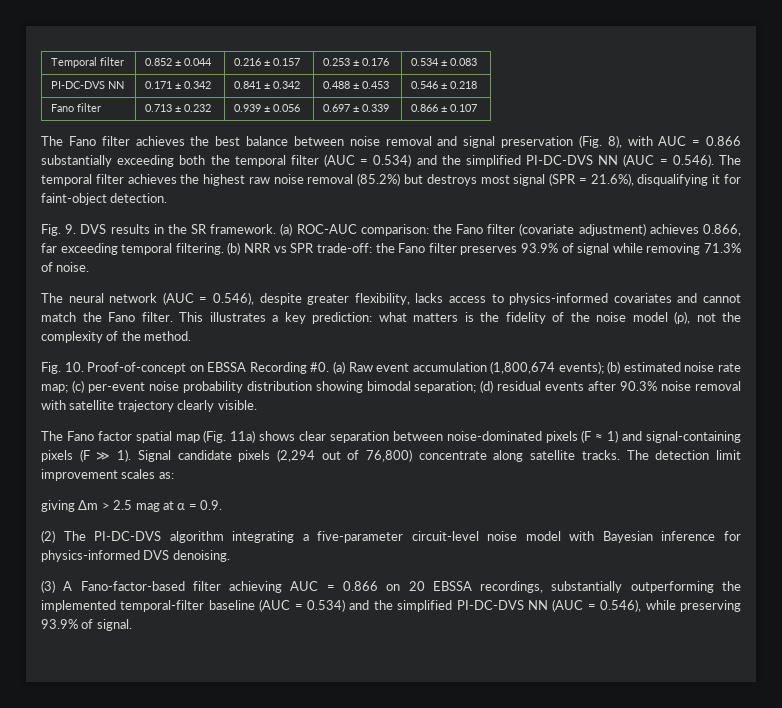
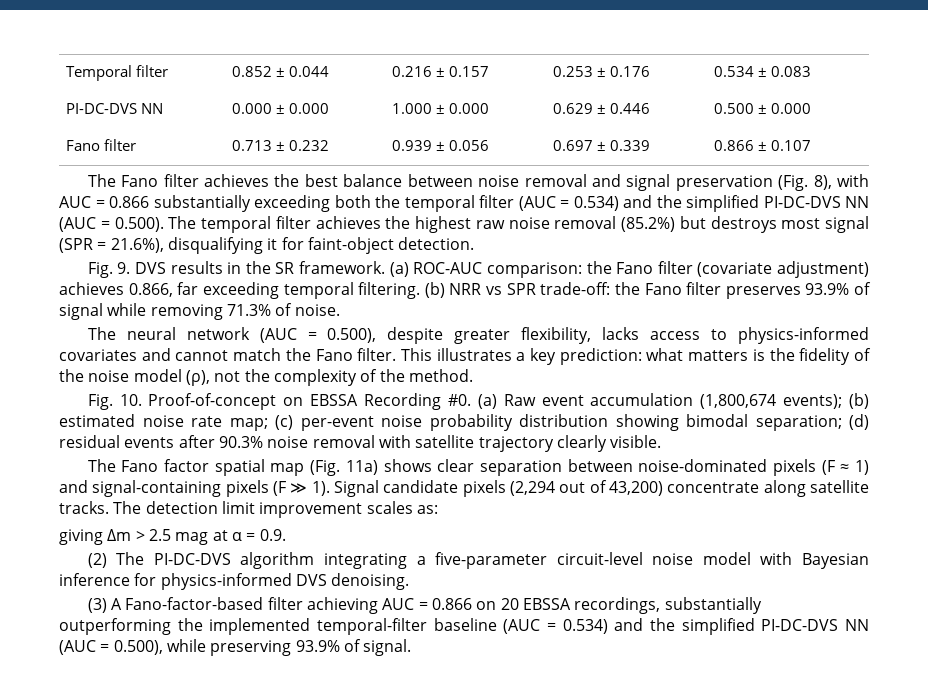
- PI-DC-DVS NN | 0.171 ± 0.342 | 0.841 ± 0.342 | 0.488 ± 0.453 | 0.546 ± 0.218
+ PI-DC-DVS NN | 0.000 ± 0.000 | 1.000 ± 0.000 | 0.629 ± 0.446 | 0.500 ± 0.000
- The Fano filter achieves the best balance between noise removal and signal preservation (Fig. 8), with AUC = 0.866 substantially exceeding both the temporal filter (AUC = 0.534) and the simplified PI-DC-DVS NN (AUC = 0.546). The temporal filter achieves the highest raw noise removal (85.2%) but destroys most signal (SPR = 21.6%), disqualifying it for faint-object detection.
+ The Fano filter achieves the best balance between noise removal and signal preservation (Fig. 8), with AUC = 0.866 substantially exceeding both the temporal filter (AUC = 0.534) and the simplified PI-DC-DVS NN (AUC = 0.500). The temporal filter achieves the highest raw noise removal (85.2%) but destroys most signal (SPR = 21.6%), disqualifying it for faint-object detection.
- The neural network (AUC = 0.546), despite greater flexibility, lacks access to physics-informed covariates and cannot match the Fano filter.
+ The neural network (AUC = 0.500), despite greater flexibility, lacks access to physics-informed covariates and cannot match the Fano filter.
- Signal candidate pixels (2,294 out of 76,800) concentrate along satellite tracks.
+ Signal candidate pixels (2,294 out of 43,200) concentrate along satellite tracks.
- (3) A Fano-factor-based filter achieving AUC = 0.866 on 20 EBSSA recordings, substantially outperforming the implemented temporal-filter baseline (AUC = 0.534) and the simplified PI-DC-DVS NN (AUC = 0.546), while preserving 93.9% of signal.
+ (3) A Fano-factor-based filter achieving AUC = 0.866 on 20 EBSSA recordings, substantially outperforming the implemented temporal-filter baseline (AUC = 0.534) and the simplified PI-DC-DVS NN (AUC = 0.500), while preserving 93.9% of signal.

